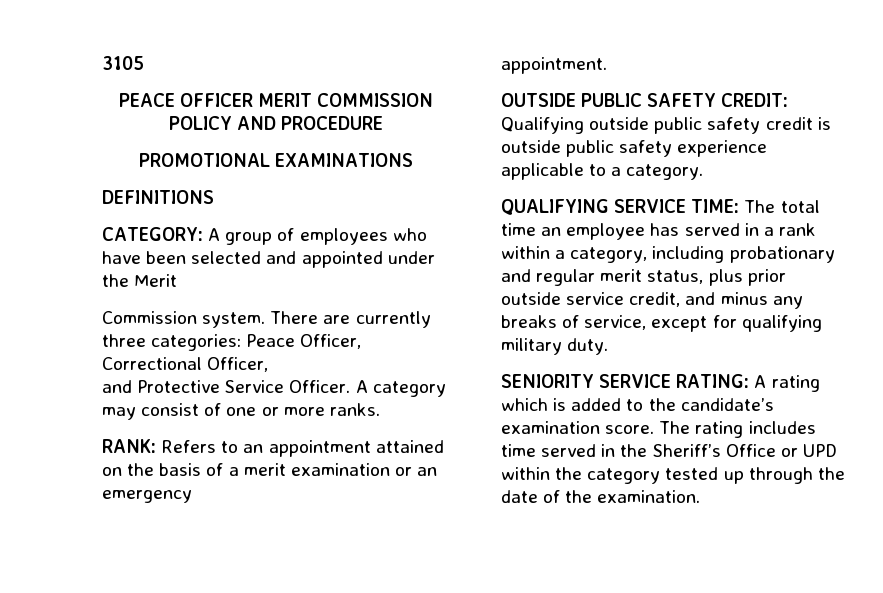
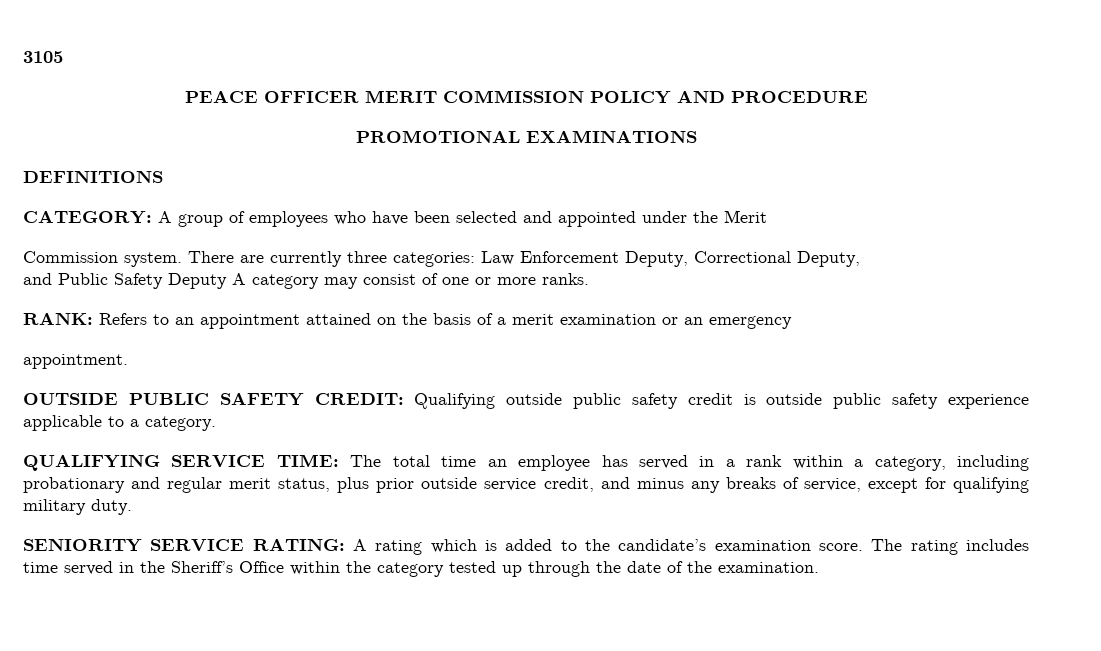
- There are currently three categories: Peace Officer, Correctional Officer,
- and Protective Service Officer. A category may consist of one or more ranks.
+ There are currently three categories: Law Enforcement Deputy, Correctional Deputy,
+ and Public Safety Deputy A category may consist of one or more ranks.
- The rating includes time served in the Sheriff’s Office or UPD within the category tested up through the date of the examination.
+ The rating includes time served in the Sheriff’s Office within the category tested up through the date of the examination.

